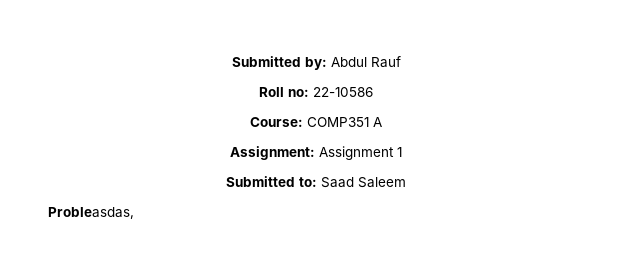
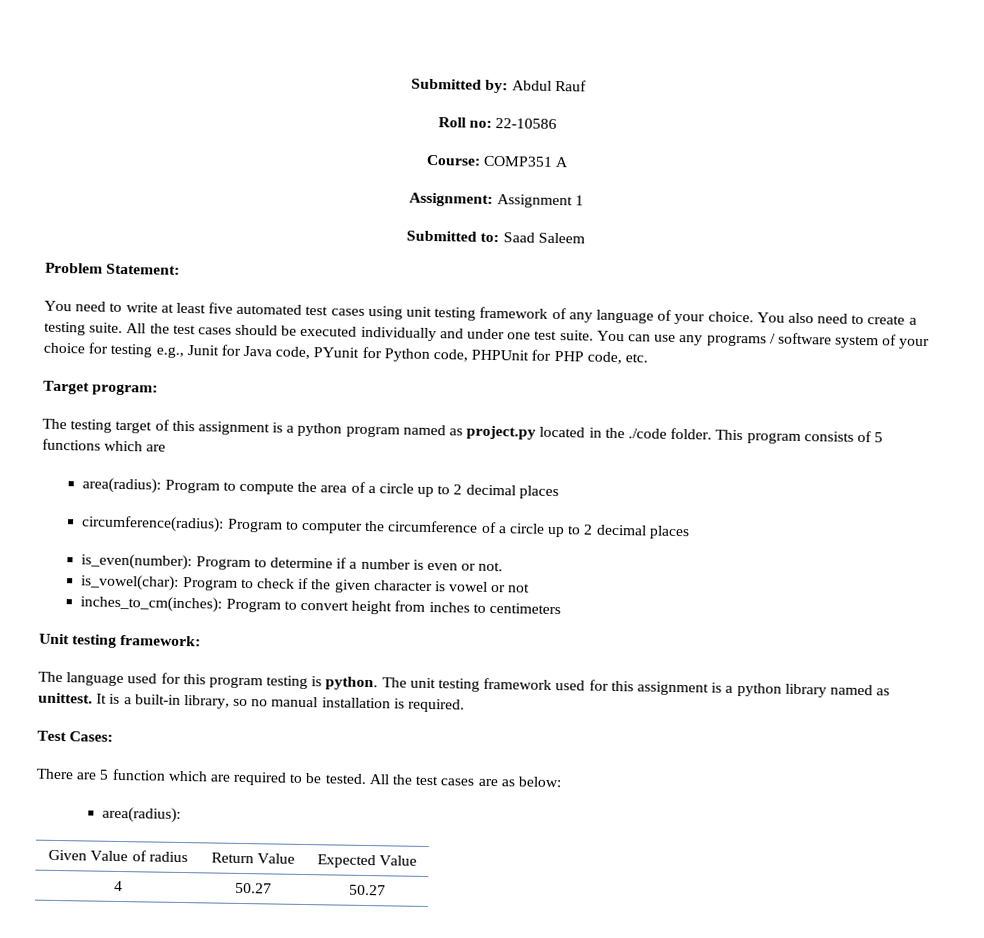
- Probleasdas,
+ Problem Statement:
+ You need to write at least five automated test cases using unit testing framework of any language of your choice. You also need to create a testing suite. All the test cases should be executed individually and under one test suite. You can use any programs / software system of your choice for testing e.g., Junit for Java code, PYunit for Python code, PHPUnit for PHP code, etc.
+ Target program:
+ The testing target of this assignment is a python program named as project.py located in the ./code folder. This program consists of 5 functions which are
+ area(radius): Program to compute the area of a circle up to 2 decimal places
+ circumference(radius): Program to computer the circumference of a circle up to 2 decimal places
+ is_even(number): Program to determine if a number is even or not.
+ is_vowel(char): Program to check if the given character is vowel or not
+ inches_to_cm(inches): Program to convert height from inches to centimeters
+ Unit testing framework:
+ The language used for this program testing is python. The unit testing framework used for this assignment is a python library named as unittest. It is a built-in library, so no manual installation is required.
+ Test Cases:
+ There are 5 function which are required to be tested. All the test cases are as below:
+ area(radius):
+ Given Value of radius | Return Value | Expected Value
+ 4 | 50.27 | 50.27

